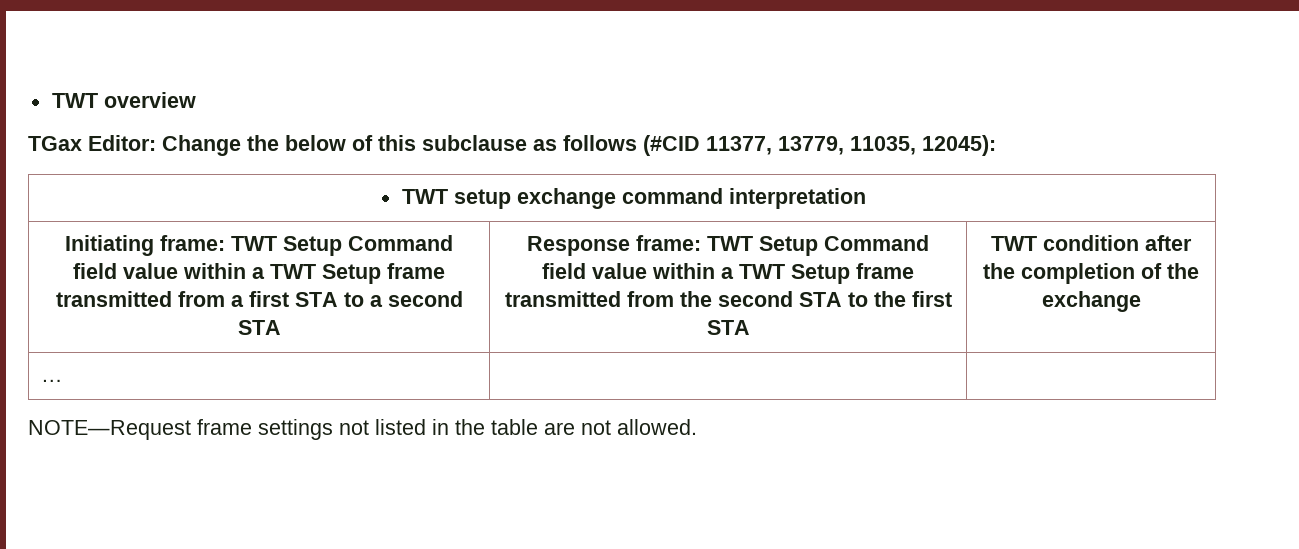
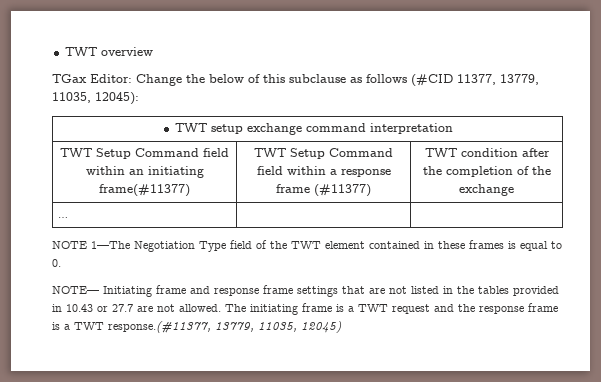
- Initiating frame: TWT Setup Command field value within a TWT Setup frame transmitted from a first STA to a second STA | Response frame: TWT Setup Command field value within a TWT Setup frame transmitted from the second STA to the first STA
+ TWT Setup Command field within an initiating frame(#11377) | TWT Setup Command field within a response frame (#11377)
- NOTE—Request frame settings not listed in the table are not allowed.
+ NOTE 1—The Negotiation Type field of the TWT element contained in these frames is equal to 0.
+ NOTE— Initiating frame and response frame settings that are not listed in the tables provided in 10.43 or 27.7 are not allowed. The initiating frame is a TWT request and the response frame is a TWT response.(#11377, 13779, 11035, 12045)

